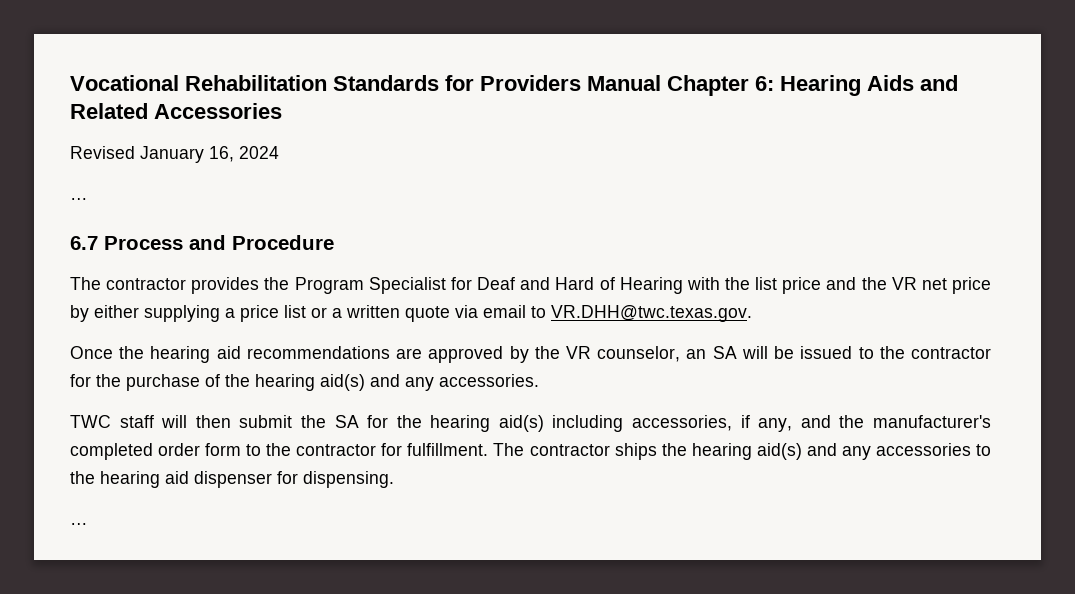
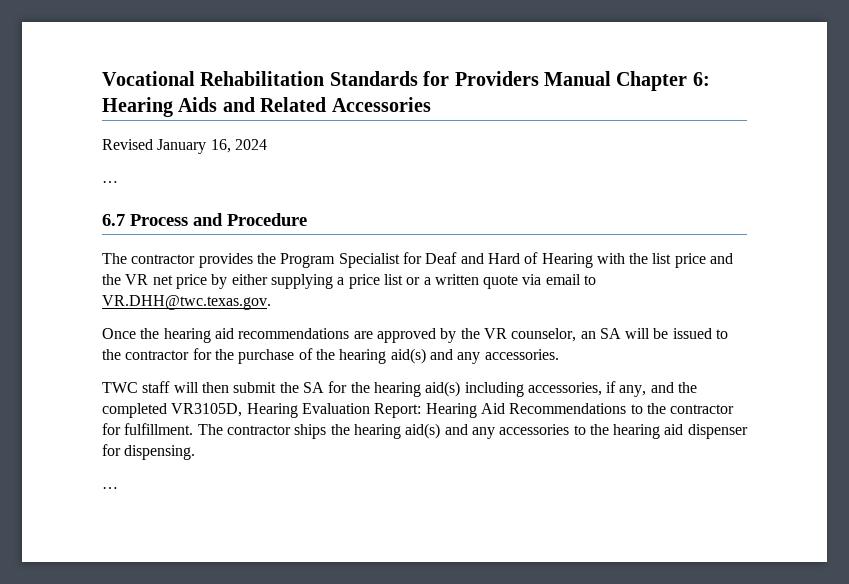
- TWC staff will then submit the SA for the hearing aid(s) including accessories, if any, and the manufacturer's completed order form to the contractor for fulfillment.
+ TWC staff will then submit the SA for the hearing aid(s) including accessories, if any, and the completed VR3105D, Hearing Evaluation Report: Hearing Aid Recommendations to the contractor for fulfillment.

